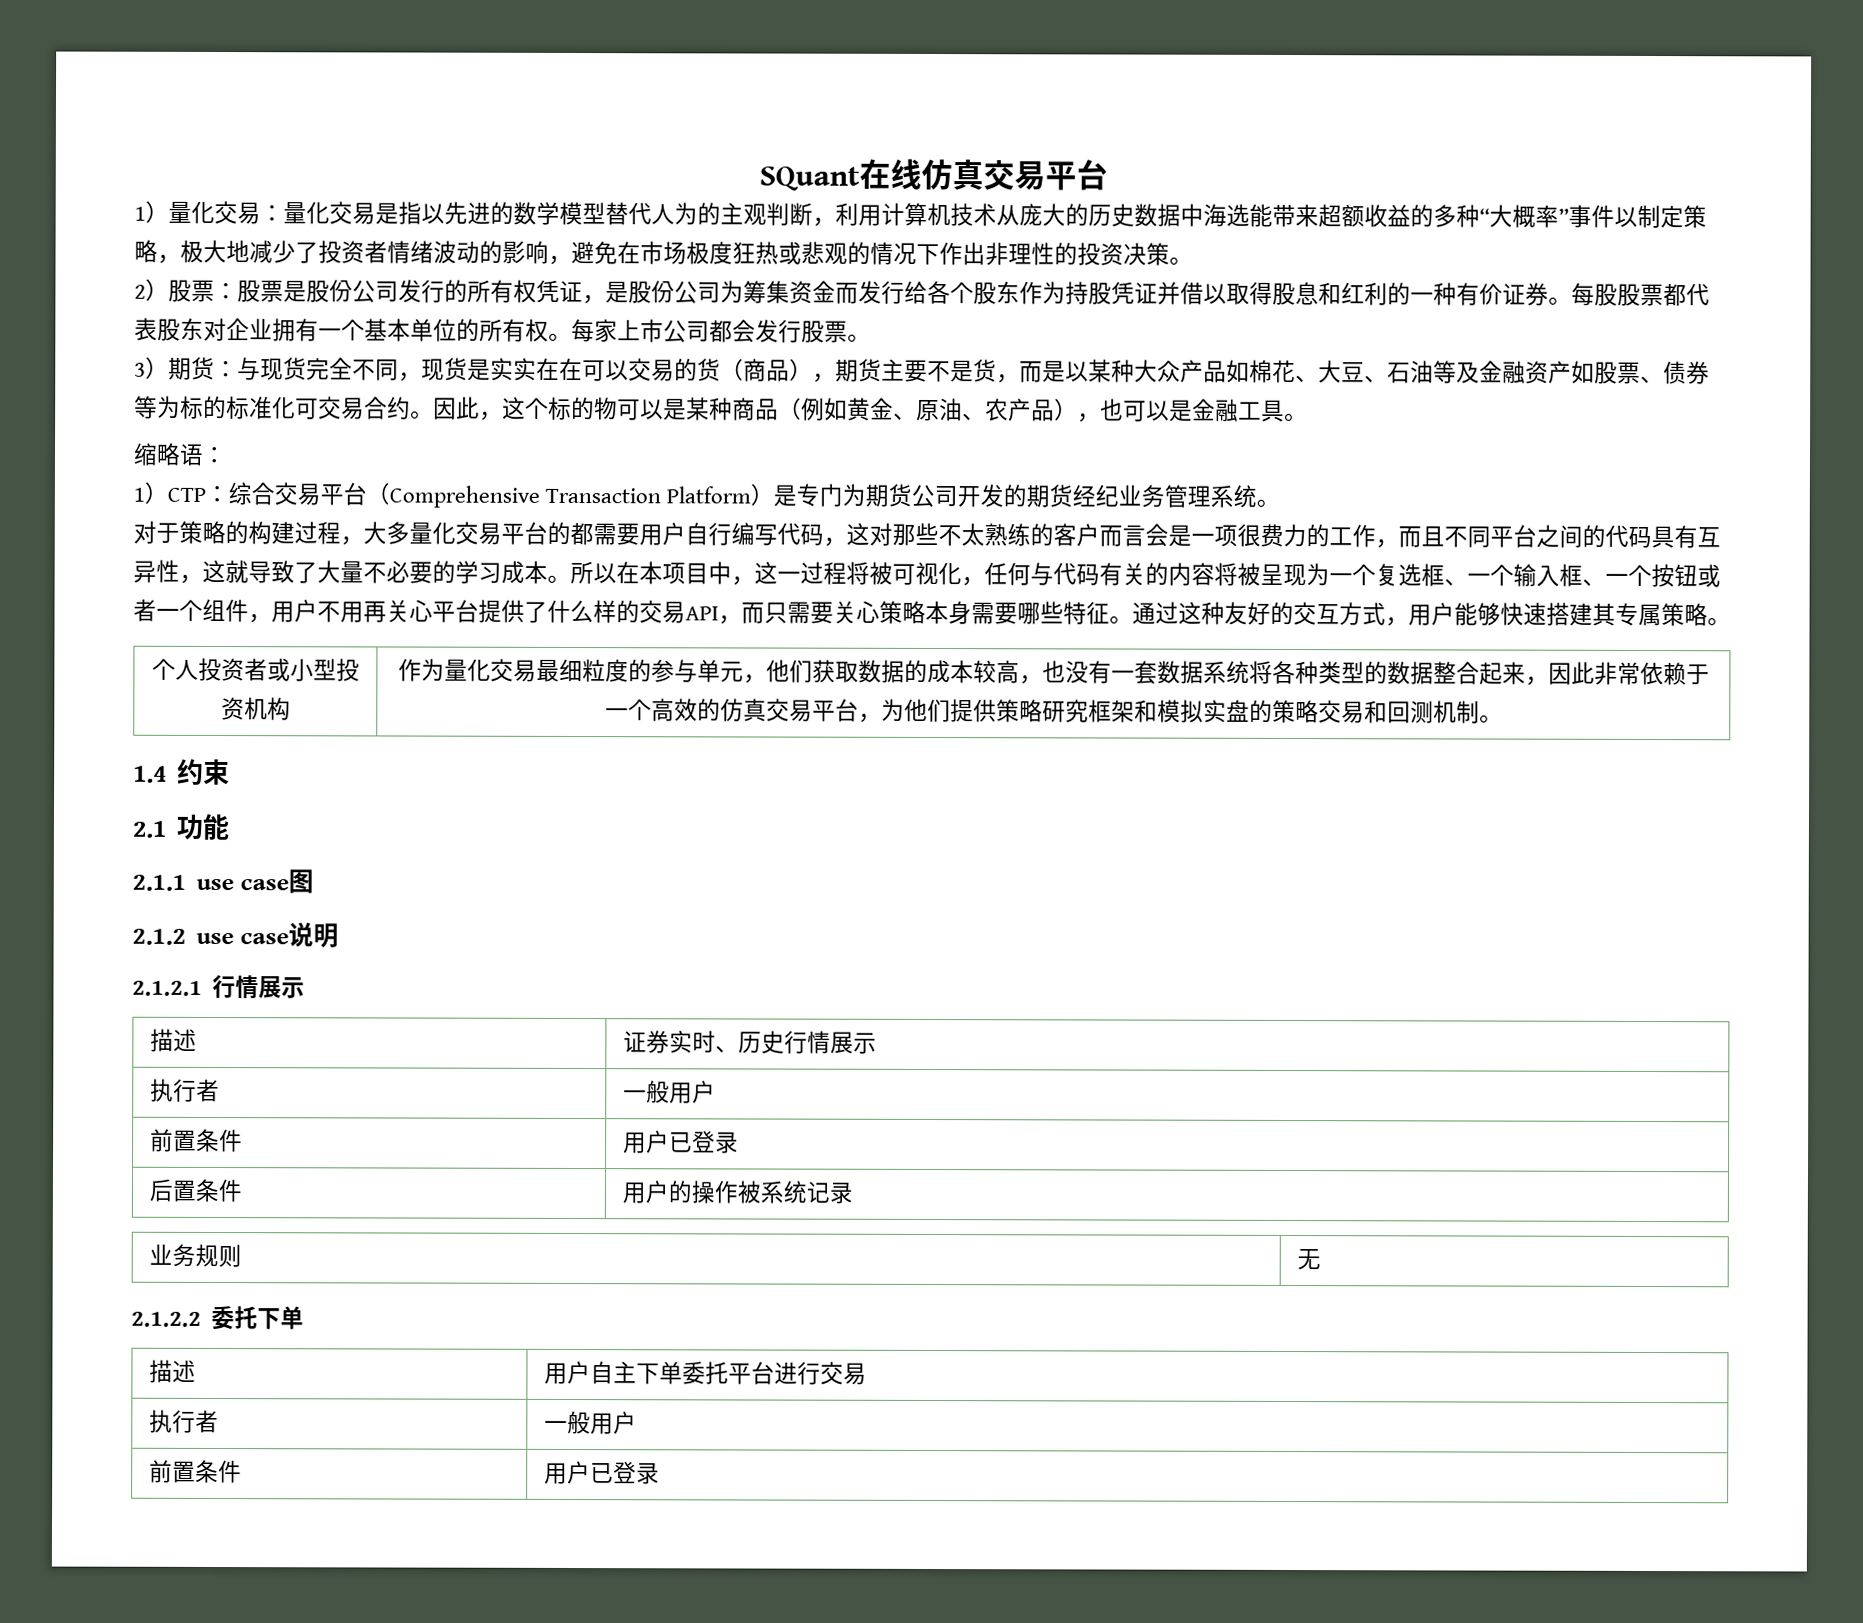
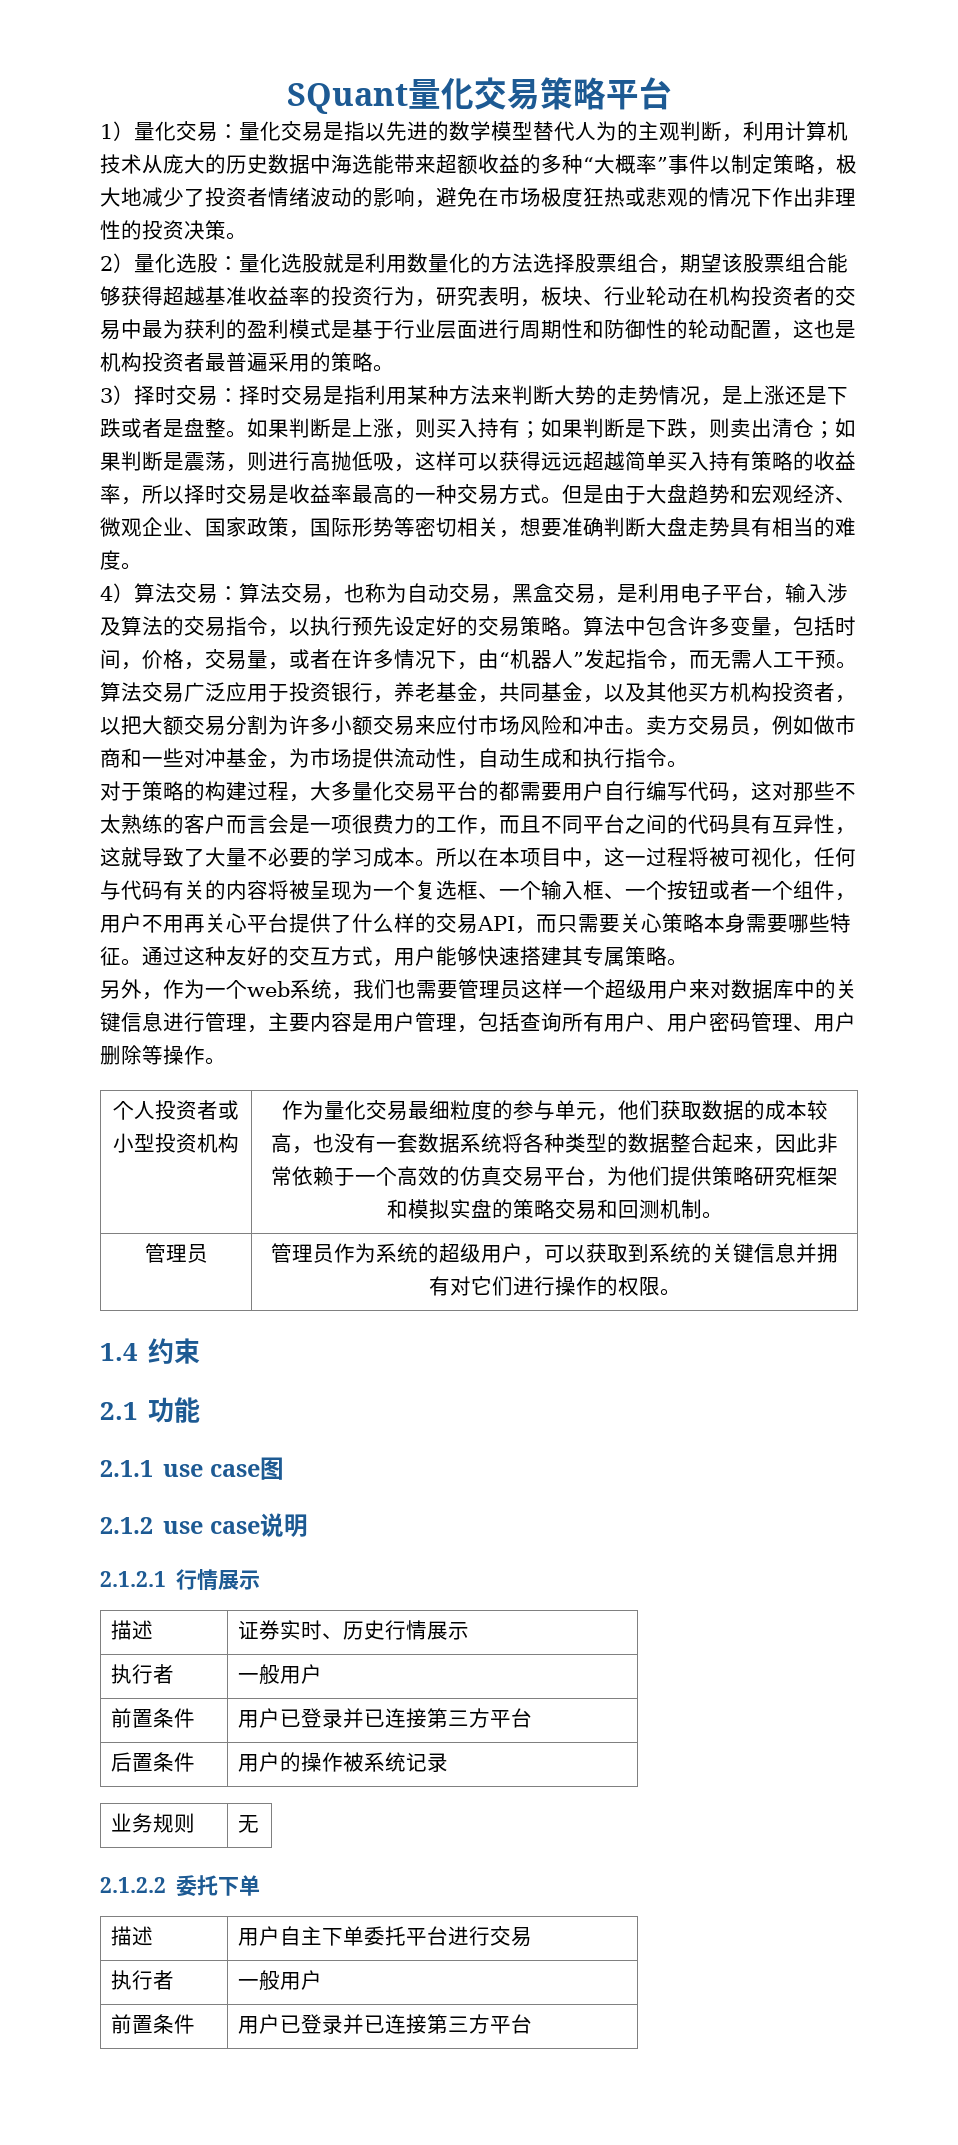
- SQuant在线仿真交易平台
+ SQuant量化交易策略平台
- 2）股票：股票是股份公司发行的所有权凭证，是股份公司为筹集资金而发行给各个股东作为持股凭证并借以取得股息和红利的一种有价证券。每股股票都代表股东对企业拥有一个基本单位的所有权。每家上市公司都会发行股票。
- 3）期货：与现货完全不同，现货是实实在在可以交易的货（商品），期货主要不是货，而是以某种大众产品如棉花、大豆、石油等及金融资产如股票、债券等为标的标准化可交易合约。因此，这个标的物可以是某种商品（例如黄金、原油、农产品），也可以是金融工具。
- 缩略语：
- 1）CTP：综合交易平台（Comprehensive Transaction Platform）是专门为期货公司开发的期货经纪业务管理系统。
+ 2）量化选股：量化选股就是利用数量化的方法选择股票组合，期望该股票组合能够获得超越基准收益率的投资行为，研究表明，板块、行业轮动在机构投资者的交易中最为获利的盈利模式是基于行业层面进行周期性和防御性的轮动配置，这也是机构投资者最普遍采用的策略。
+ 3）择时交易：择时交易是指利用某种方法来判断大势的走势情况，是上涨还是下跌或者是盘整。如果判断是上涨，则买入持有；如果判断是下跌，则卖出清仓；如果判断是震荡，则进行高抛低吸，这样可以获得远远超越简单买入持有策略的收益率，所以择时交易是收益率最高的一种交易方式。但是由于大盘趋势和宏观经济、微观企业、国家政策，国际形势等密切相关，想要准确判断大盘走势具有相当的难度。
+ 4）算法交易：算法交易，也称为自动交易，黑盒交易，是利用电子平台，输入涉及算法的交易指令，以执行预先设定好的交易策略。算法中包含许多变量，包括时间，价格，交易量，或者在许多情况下，由“机器人”发起指令，而无需人工干预。算法交易广泛应用于投资银行，养老基金，共同基金，以及其他买方机构投资者，以把大额交易分割为许多小额交易来应付市场风险和冲击。卖方交易员，例如做市商和一些对冲基金，为市场提供流动性，自动生成和执行指令。
+ 另外，作为一个web系统，我们也需要管理员这样一个超级用户来对数据库中的关键信息进行管理，主要内容是用户管理，包括查询所有用户、用户密码管理、用户删除等操作。
+ 管理员 | 管理员作为系统的超级用户，可以获取到系统的关键信息并拥有对它们进行操作的权限。
  描述 | 证券实时、历史行情展示
  执行者 | 一般用户
- 前置条件 | 用户已登录
+ 前置条件 | 用户已登录并已连接第三方平台
  描述 | 用户自主下单委托平台进行交易
  执行者 | 一般用户
- 前置条件 | 用户已登录
+ 前置条件 | 用户已登录并已连接第三方平台

